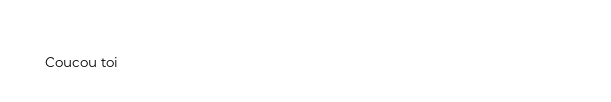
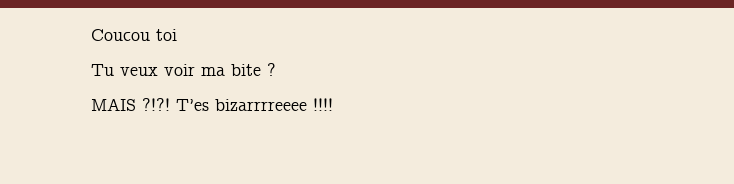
+ Tu veux voir ma bite ?
+ MAIS ?!?! T’es bizarrrreeee !!!!

